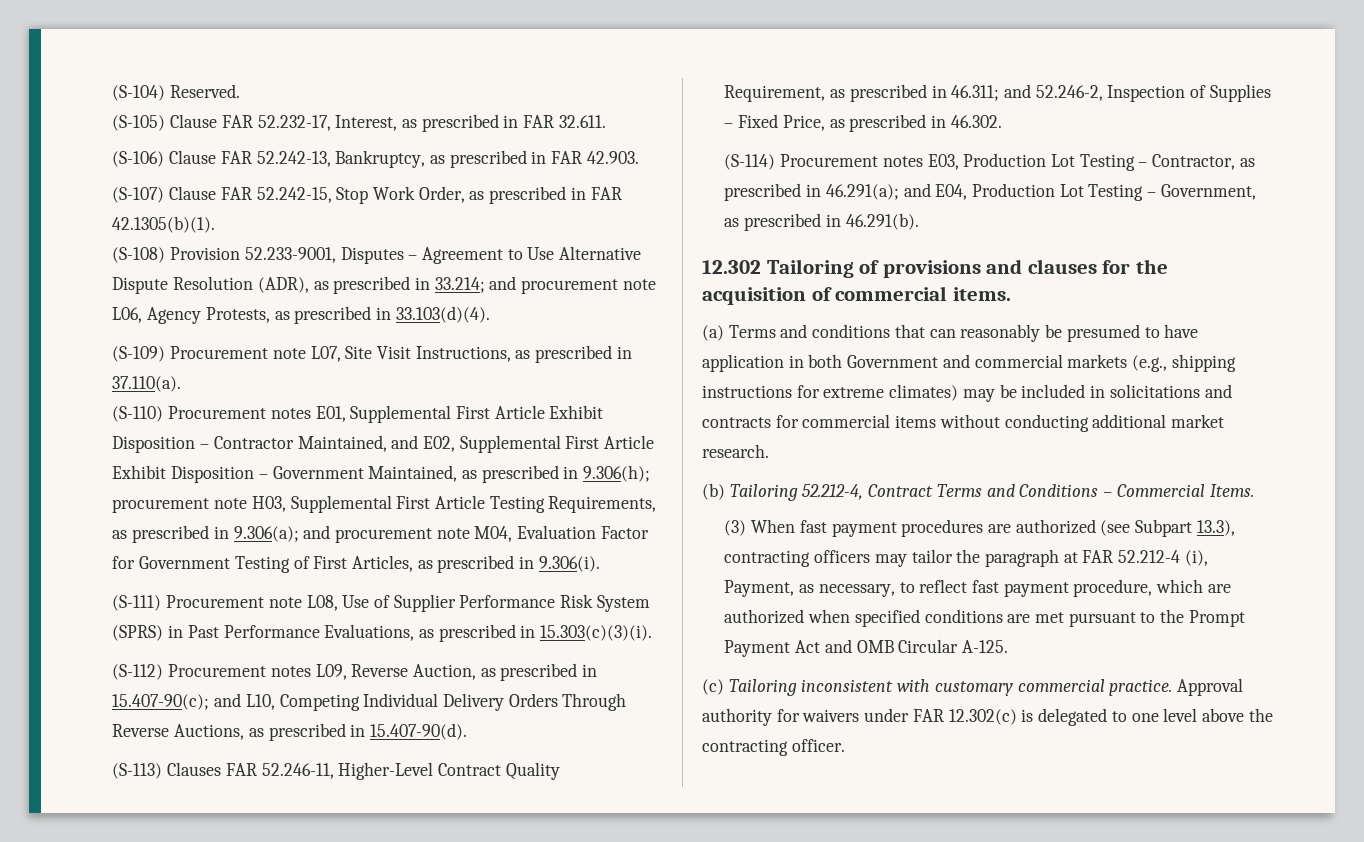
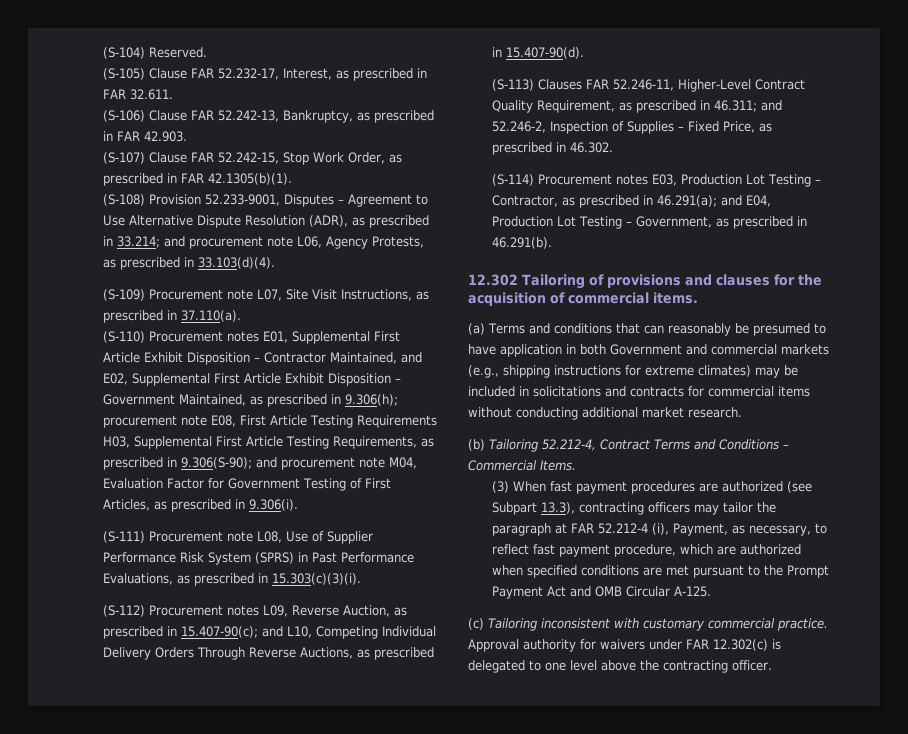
- (S-110) Procurement notes E01, Supplemental First Article Exhibit Disposition – Contractor Maintained, and E02, Supplemental First Article Exhibit Disposition – Government Maintained, as prescribed in 9.306(h); procurement note H03, Supplemental First Article Testing Requirements, as prescribed in 9.306(a); and procurement note M04, Evaluation Factor for Government Testing of First Articles, as prescribed in 9.306(i).
+ (S-110) Procurement notes E01, Supplemental First Article Exhibit Disposition – Contractor Maintained, and E02, Supplemental First Article Exhibit Disposition – Government Maintained, as prescribed in 9.306(h); procurement note E08, First Article Testing Requirements H03, Supplemental First Article Testing Requirements, as prescribed in 9.306(S-90); and procurement note M04, Evaluation Factor for Government Testing of First Articles, as prescribed in 9.306(i).

